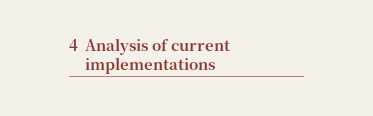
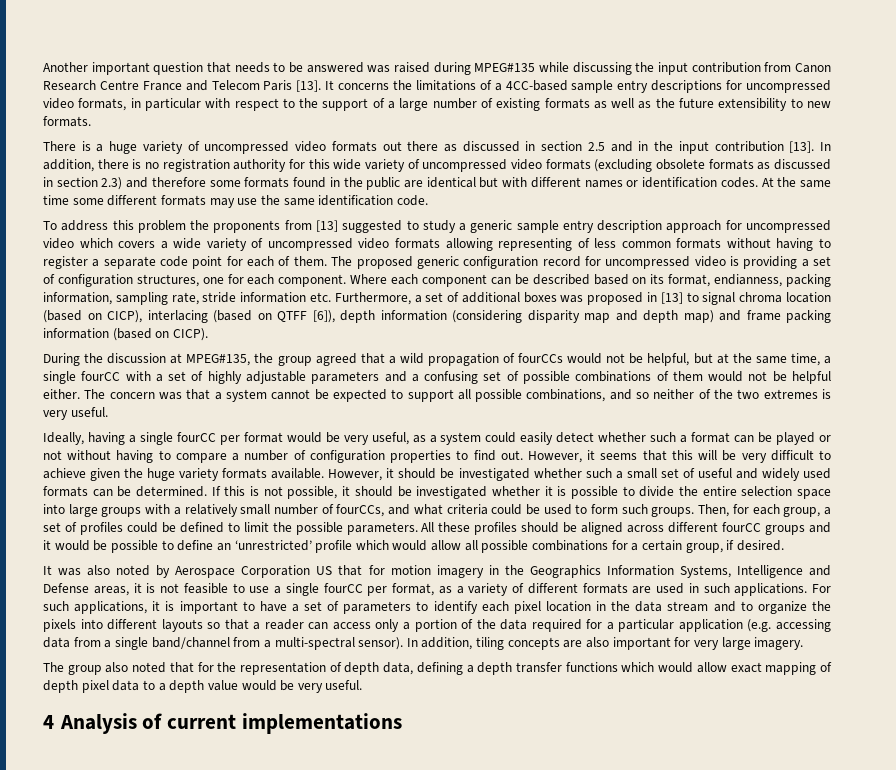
+ Another important question that needs to be answered was raised during MPEG#135 while discussing the input contribution from Canon Research Centre France and Telecom Paris [13]. It concerns the limitations of a 4CC-based sample entry descriptions for uncompressed video formats, in particular with respect to the support of a large number of existing formats as well as the future extensibility to new formats.
+ There is a huge variety of uncompressed video formats out there as discussed in section 2.5 and in the input contribution [13]. In addition, there is no registration authority for this wide variety of uncompressed video formats (excluding obsolete formats as discussed in section 2.3) and therefore some formats found in the public are identical but with different names or identification codes. At the same time some different formats may use the same identification code.
+ To address this problem the proponents from [13] suggested to study a generic sample entry description approach for uncompressed video which covers a wide variety of uncompressed video formats allowing representing of less common formats without having to register a separate code point for each of them. The proposed generic configuration record for uncompressed video is providing a set of configuration structures, one for each component. Where each component can be described based on its format, endianness, packing information, sampling rate, stride information etc. Furthermore, a set of additional boxes was proposed in [13] to signal chroma location (based on CICP), interlacing (based on QTFF [6]), depth information (considering disparity map and depth map) and frame packing information (based on CICP).
+ During the discussion at MPEG#135, the group agreed that a wild propagation of fourCCs would not be helpful, but at the same time, a single fourCC with a set of highly adjustable parameters and a confusing set of possible combinations of them would not be helpful either. The concern was that a system cannot be expected to support all possible combinations, and so neither of the two extremes is very useful.
+ Ideally, having a single fourCC per format would be very useful, as a system could easily detect whether such a format can be played or not without having to compare a number of configuration properties to find out. However, it seems that this will be very difficult to achieve given the huge variety formats available. However, it should be investigated whether such a small set of useful and widely used formats can be determined. If this is not possible, it should be investigated whether it is possible to divide the entire selection space into large groups with a relatively small number of fourCCs, and what criteria could be used to form such groups. Then, for each group, a set of profiles could be defined to limit the possible parameters. All these profiles should be aligned across different fourCC groups and it would be possible to define an ‘unrestricted’ profile which would allow all possible combinations for a certain group, if desired.
+ It was also noted by Aerospace Corporation US that for motion imagery in the Geographics Information Systems, Intelligence and Defense areas, it is not feasible to use a single fourCC per format, as a variety of different formats are used in such applications. For such applications, it is important to have a set of parameters to identify each pixel location in the data stream and to organize the pixels into different layouts so that a reader can access only a portion of the data required for a particular application (e.g. accessing data from a single band/channel from a multi-spectral sensor). In addition, tiling concepts are also important for very large imagery.
+ The group also noted that for the representation of depth data, defining a depth transfer functions which would allow exact mapping of depth pixel data to a depth value would be very useful.

